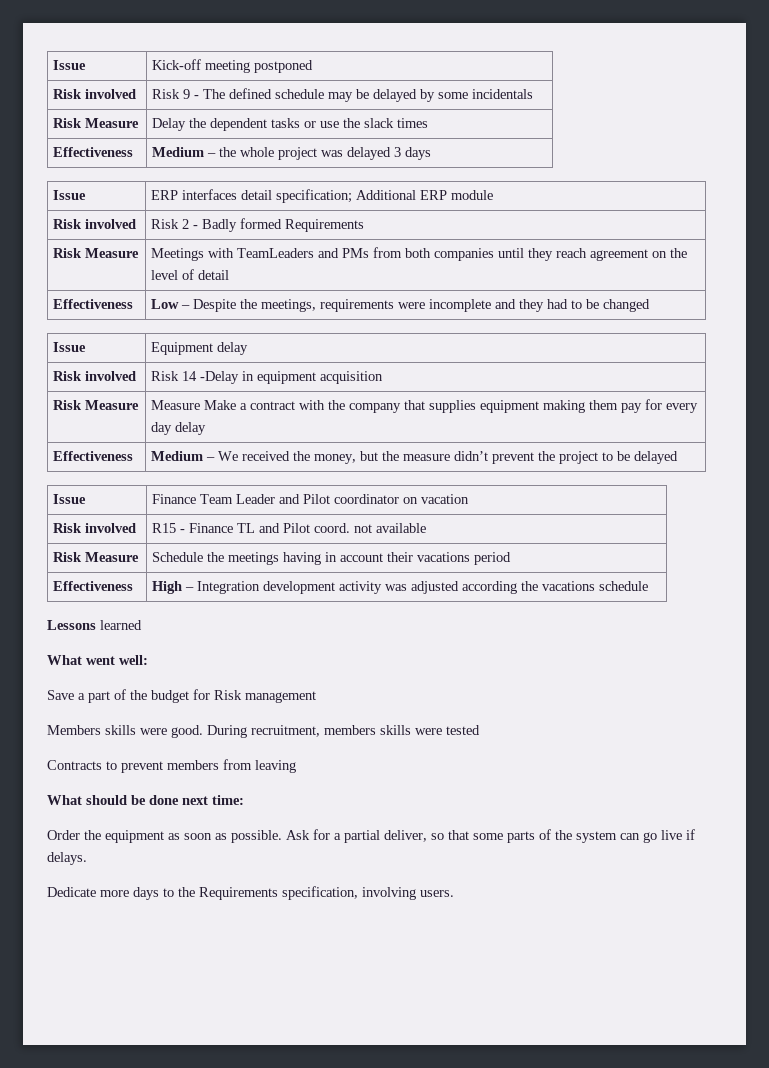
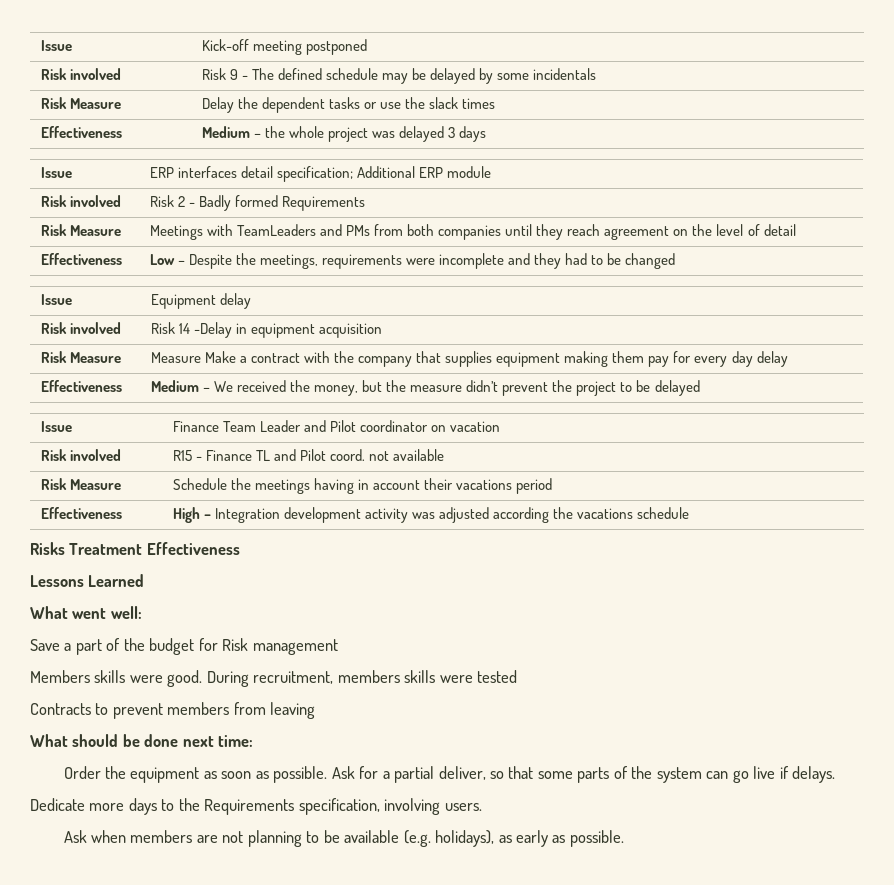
+ Risks Treatment Effectiveness
- Lessons learned
+ Lessons Learned
+ Ask when members are not planning to be available (e.g. holidays), as early as possible.

